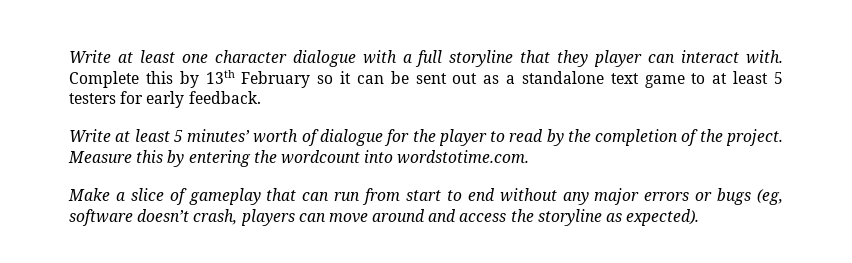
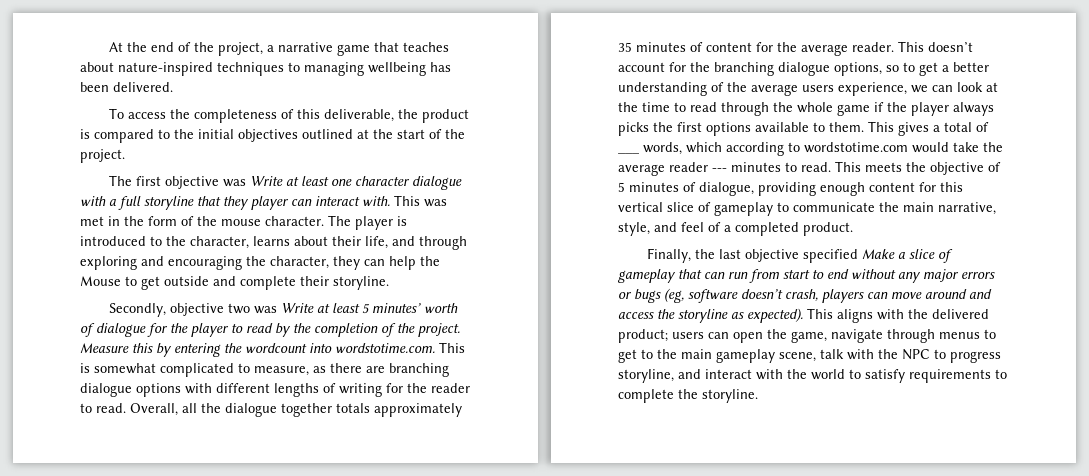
- Write at least one character dialogue with a full storyline that they player can interact with.
+ At the end of the project, a narrative game that teaches about nature-inspired techniques to managing wellbeing has been delivered.
+ To access the completeness of this deliverable, the product is compared to the initial objectives outlined at the start of the project.
+ The first objective was Write at least one character dialogue with a full storyline that they player can interact with.
- Complete this by 13th February so it can be sent out as a standalone text game to at least 5 testers for early feedback.
- Write at least 5 minutes’ worth of dialogue for the player to read by the completion of the project.
+ This was met in the form of the mouse character. The player is introduced to the character, learns about their life, and through exploring and encouraging the character, they can help the Mouse to get outside and complete their storyline.
+ Secondly, objective two was Write at least 5 minutes’ worth of dialogue for the player to read by the completion of the project.
- Measure this by entering the wordcount into wordstotime.com.
- Make a slice of gameplay that can run from start to end without any major errors or bugs (eg, software doesn’t crash, players can move around and access the storyline as expected).
+ Measure this by entering the wordcount into wordstotime.com. This is somewhat complicated to measure, as there are branching dialogue options with different lengths of writing for the reader to read. Overall, all the dialogue together totals approximately 35 minutes of content for the average reader. This doesn’t account for the branching dialogue options, so to get a better understanding of the average users experience, we can look at the time to read through the whole game if the player always picks the first options available to them. This gives a total of ___ words, which according to wordstotime.com would take the average reader --- minutes to read. This meets the objective of 5 minutes of dialogue, providing enough content for this vertical slice of gameplay to communicate the main narrative, style, and feel of a completed product.
+ Finally, the last objective specified Make a slice of gameplay that can run from start to end without any major errors or bugs (eg, software doesn’t crash, players can move around and access the storyline as expected).
+ This aligns with the delivered product; users can open the game, navigate through menus to get to the main gameplay scene, talk with the NPC to progress storyline, and interact with the world to satisfy requirements to complete the storyline.

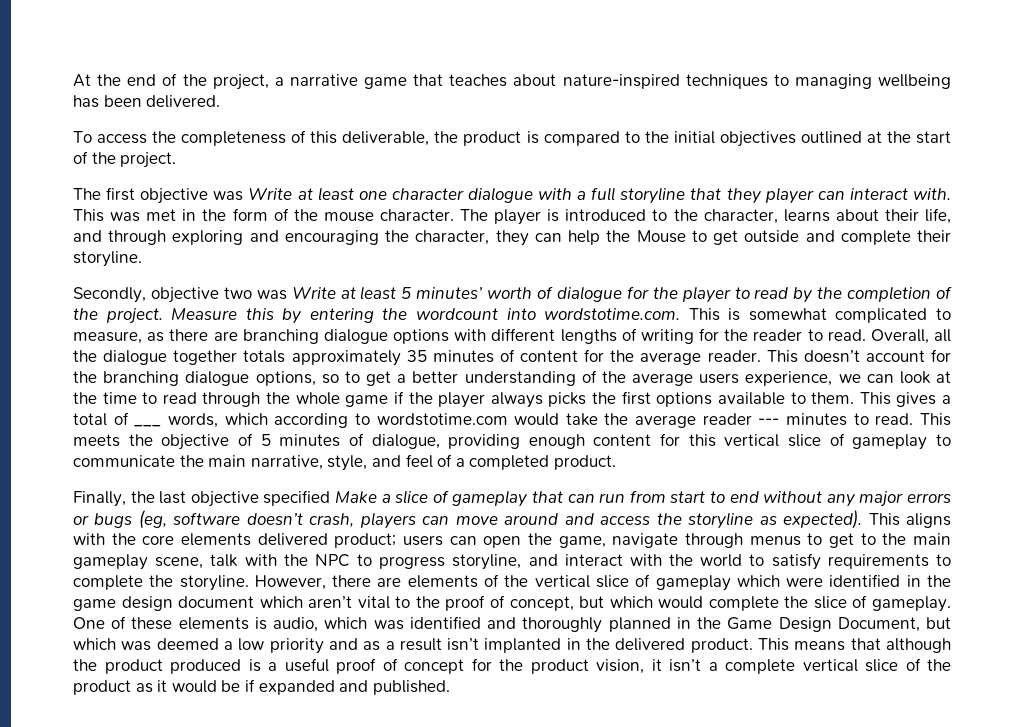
- This aligns with the delivered product; users can open the game, navigate through menus to get to the main gameplay scene, talk with the NPC to progress storyline, and interact with the world to satisfy requirements to complete the storyline.
+ This aligns with the core elements delivered product; users can open the game, navigate through menus to get to the main gameplay scene, talk with the NPC to progress storyline, and interact with the world to satisfy requirements to complete the storyline.
+ However, there are elements of the vertical slice of gameplay which were identified in the game design document which aren’t vital to the proof of concept, but which would complete the slice of gameplay. One of these elements is audio, which was identified and thoroughly planned in the Game Design Document, but which was deemed a low priority and as a result isn’t implanted in the delivered product. This means that although the product produced is a useful proof of concept for the product vision, it isn’t a complete vertical slice of the product as it would be if expanded and published.

